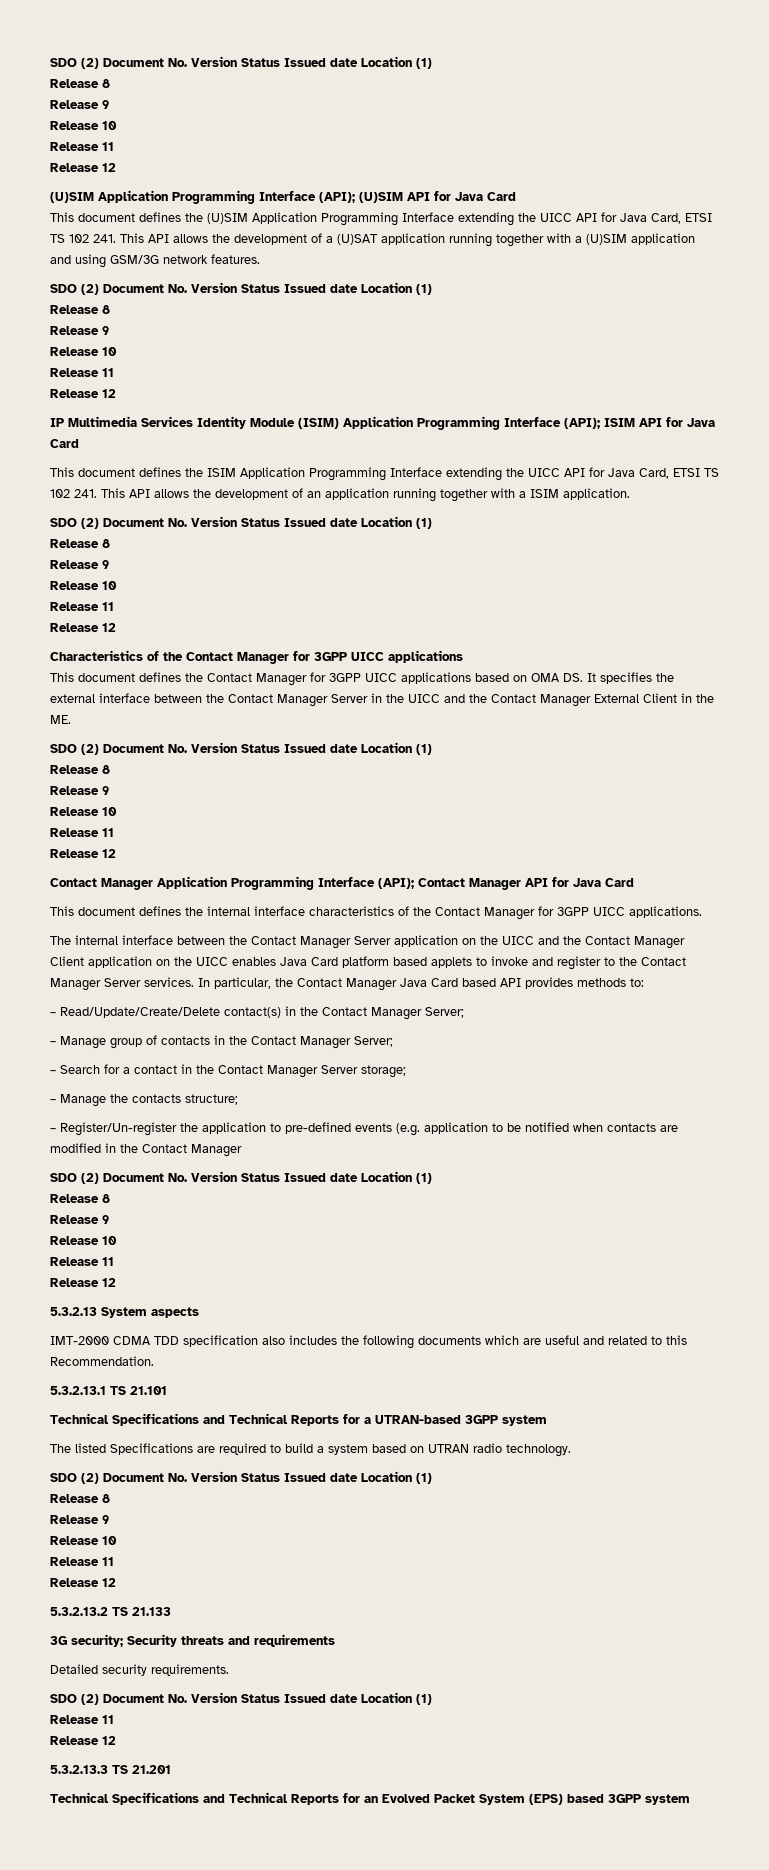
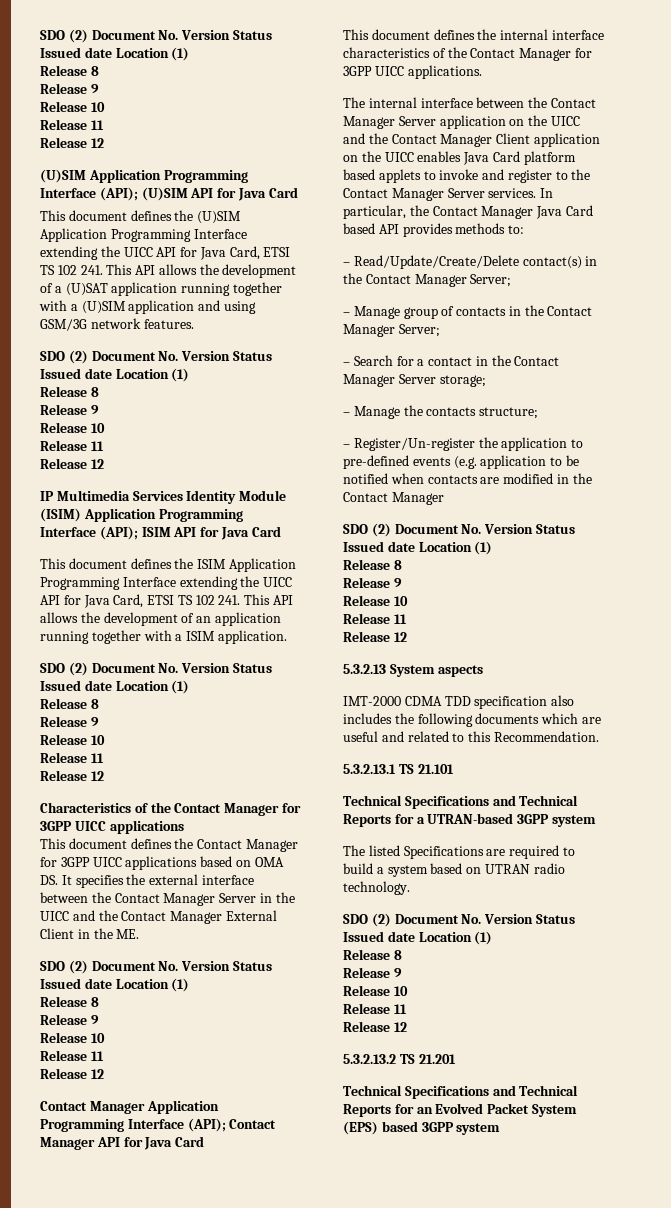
- 5.3.2.13.2 TS 21.133
- 3G security; Security threats and requirements
- Detailed security requirements.
- SDO (2) Document No. Version Status Issued date Location (1)
- Release 11
- Release 12
- 5.3.2.13.3 TS 21.201
+ 5.3.2.13.2 TS 21.201

